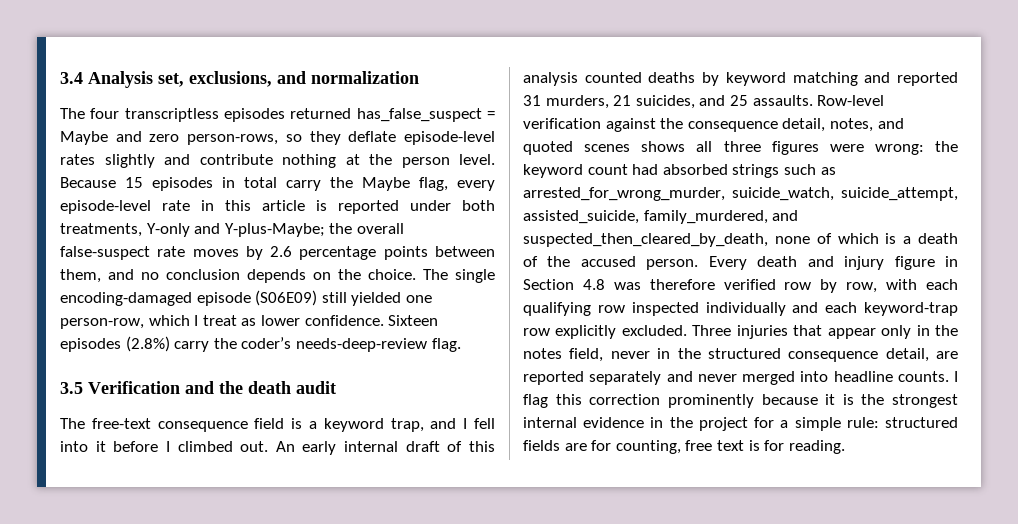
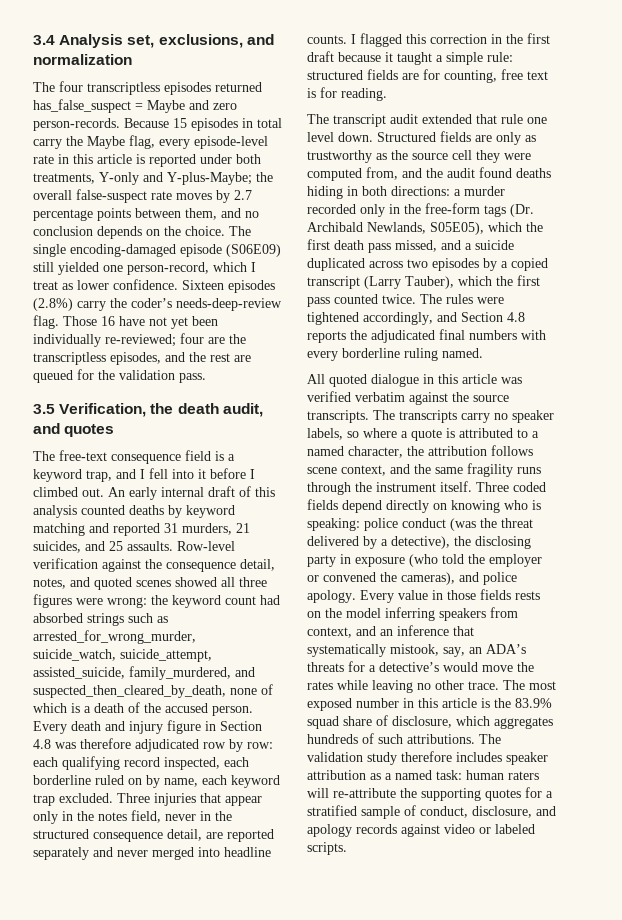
- The four transcriptless episodes returned has_false_suspect = Maybe and zero person-rows, so they deflate episode-level rates slightly and contribute nothing at the person level.
+ The four transcriptless episodes returned has_false_suspect = Maybe and zero person-records.
- Because 15 episodes in total carry the Maybe flag, every episode-level rate in this article is reported under both treatments, Y-only and Y-plus-Maybe; the overall false-suspect rate moves by 2.6 percentage points between them, and no conclusion depends on the choice.
+ Because 15 episodes in total carry the Maybe flag, every episode-level rate in this article is reported under both treatments, Y-only and Y-plus-Maybe; the overall false-suspect rate moves by 2.7 percentage points between them, and no conclusion depends on the choice.
- The single encoding-damaged episode (S06E09) still yielded one person-row, which I treat as lower confidence.
+ The single encoding-damaged episode (S06E09) still yielded one person-record, which I treat as lower confidence.
- Sixteen episodes (2.8%) carry the coder’s needs-deep-review flag.
- 3.5 Verification and the death audit
+ Sixteen episodes (2.8%) carry the coder’s needs-deep-review flag. Those 16 have not yet been individually re-reviewed; four are the transcriptless episodes, and the rest are queued for the validation pass.
+ 3.5 Verification, the death audit, and quotes
- Row-level verification against the consequence detail, notes, and quoted scenes shows all three figures were wrong: the keyword count had absorbed strings such as arrested_for_wrong_murder, suicide_watch, suicide_attempt, assisted_suicide, family_murdered, and suspected_then_cleared_by_death, none of which is a death of the accused person.
+ Row-level verification against the consequence detail, notes, and quoted scenes showed all three figures were wrong: the keyword count had absorbed strings such as arrested_for_wrong_murder, suicide_watch, suicide_attempt, assisted_suicide, family_murdered, and suspected_then_cleared_by_death, none of which is a death of the accused person.
- Every death and injury figure in Section 4.8 was therefore verified row by row, with each qualifying row inspected individually and each keyword-trap row explicitly excluded.
+ Every death and injury figure in Section 4.8 was therefore adjudicated row by row: each qualifying record inspected, each borderline ruled on by name, each keyword trap excluded.
- I flag this correction prominently because it is the strongest internal evidence in the project for a simple rule: structured fields are for counting, free text is for reading.
+ I flagged this correction in the first draft because it taught a simple rule: structured fields are for counting, free text is for reading.
+ The transcript audit extended that rule one level down. Structured fields are only as trustworthy as the source cell they were computed from, and the audit found deaths hiding in both directions: a murder recorded only in the free-form tags (Dr. Archibald Newlands, S05E05), which the first death pass missed, and a suicide duplicated across two episodes by a copied transcript (Larry Tauber), which the first pass counted twice. The rules were tightened accordingly, and Section 4.8 reports the adjudicated final numbers with every borderline ruling named.
+ All quoted dialogue in this article was verified verbatim against the source transcripts. The transcripts carry no speaker labels, so where a quote is attributed to a named character, the attribution follows scene context, and the same fragility runs through the instrument itself. Three coded fields depend directly on knowing who is speaking: police conduct (was the threat delivered by a detective), the disclosing party in exposure (who told the employer or convened the cameras), and police apology. Every value in those fields rests on the model inferring speakers from context, and an inference that systematically mistook, say, an ADA’s threats for a detective’s would move the rates while leaving no other trace. The most exposed number in this article is the 83.9% squad share of disclosure, which aggregates hundreds of such attributions. The validation study therefore includes speaker attribution as a named task: human raters will re-attribute the supporting quotes for a stratified sample of conduct, disclosure, and apology records against video or labeled scripts.

